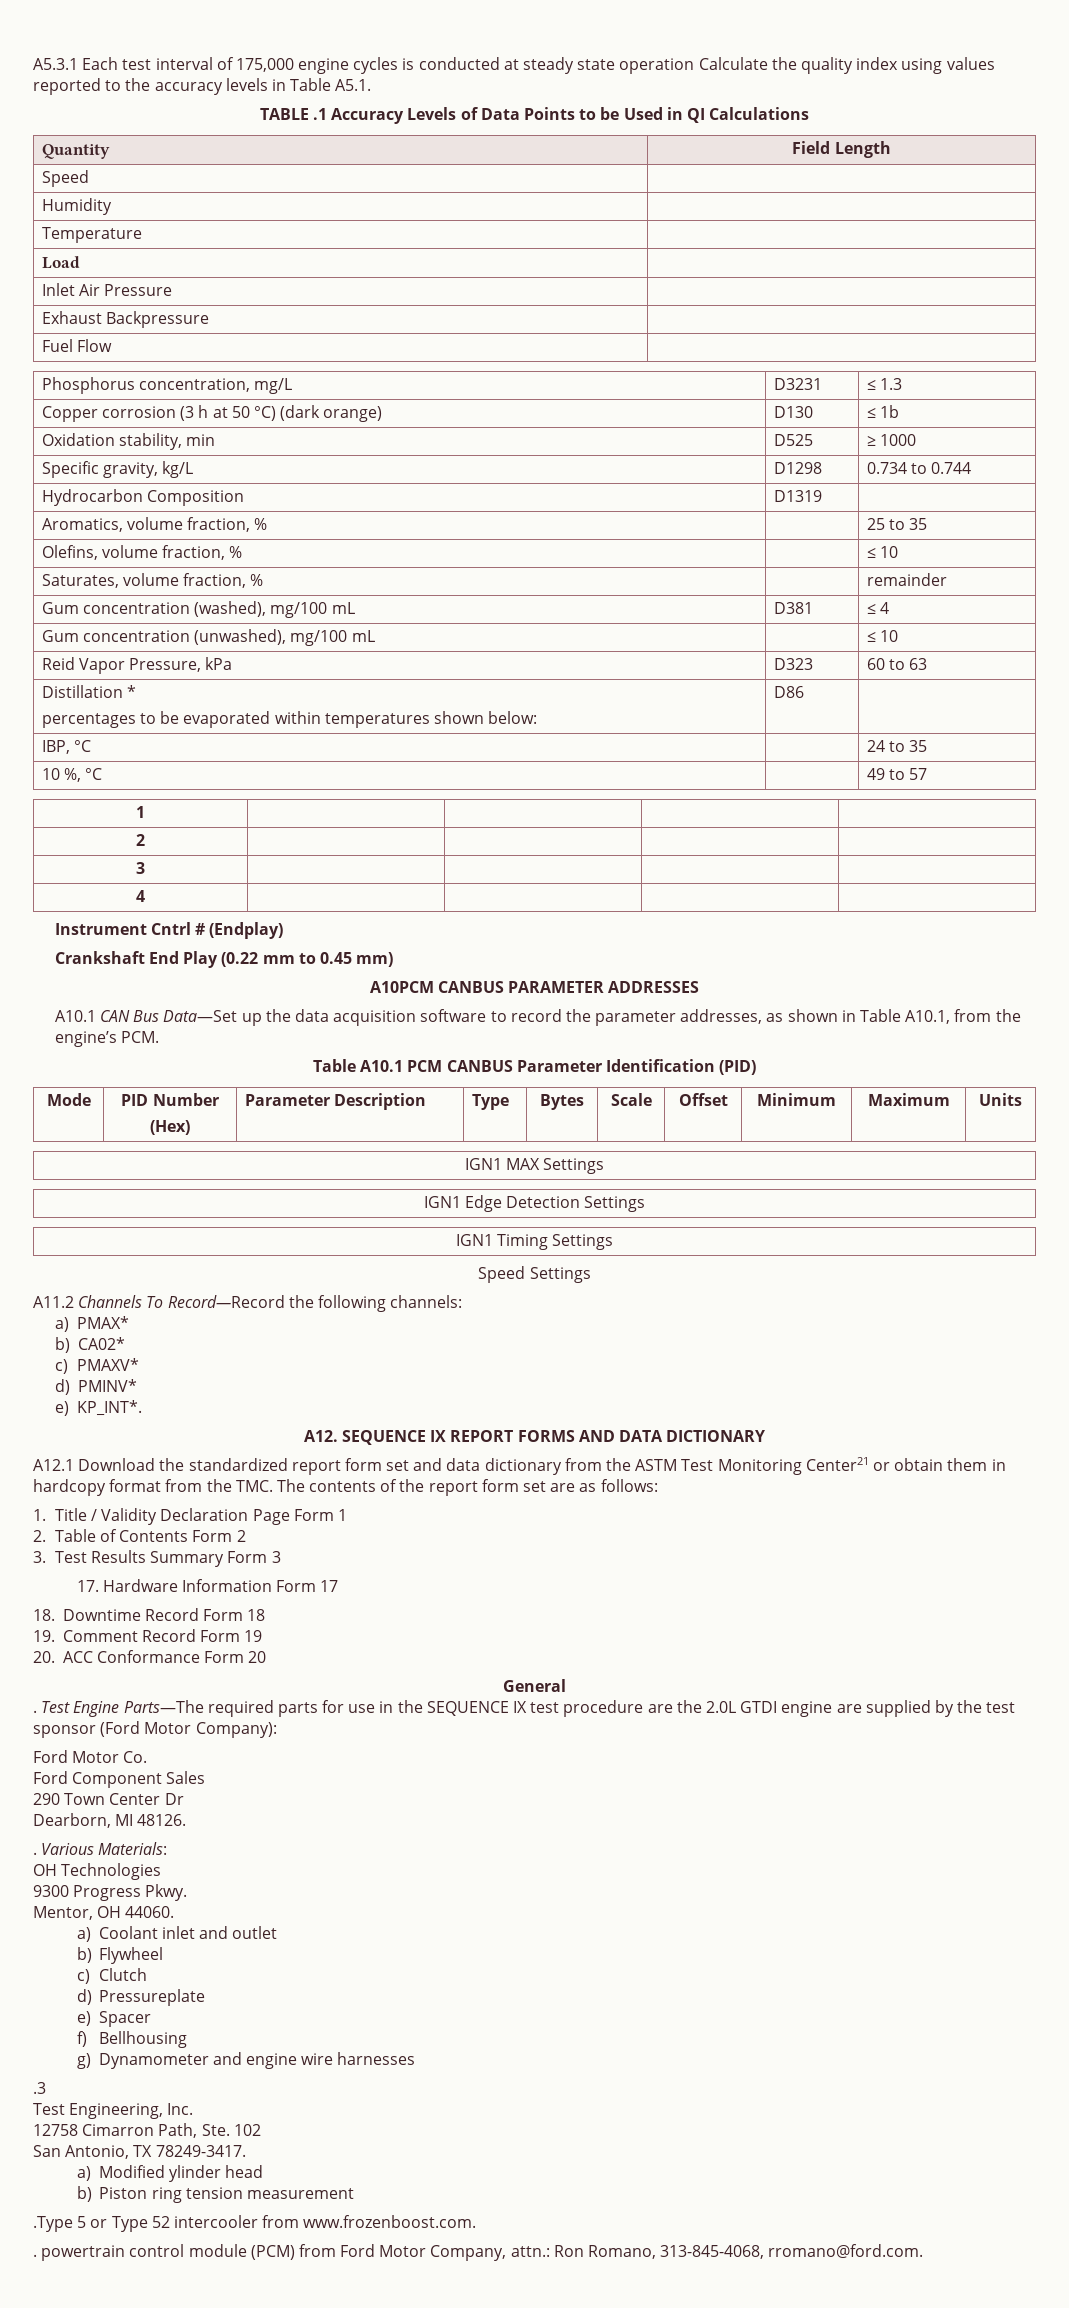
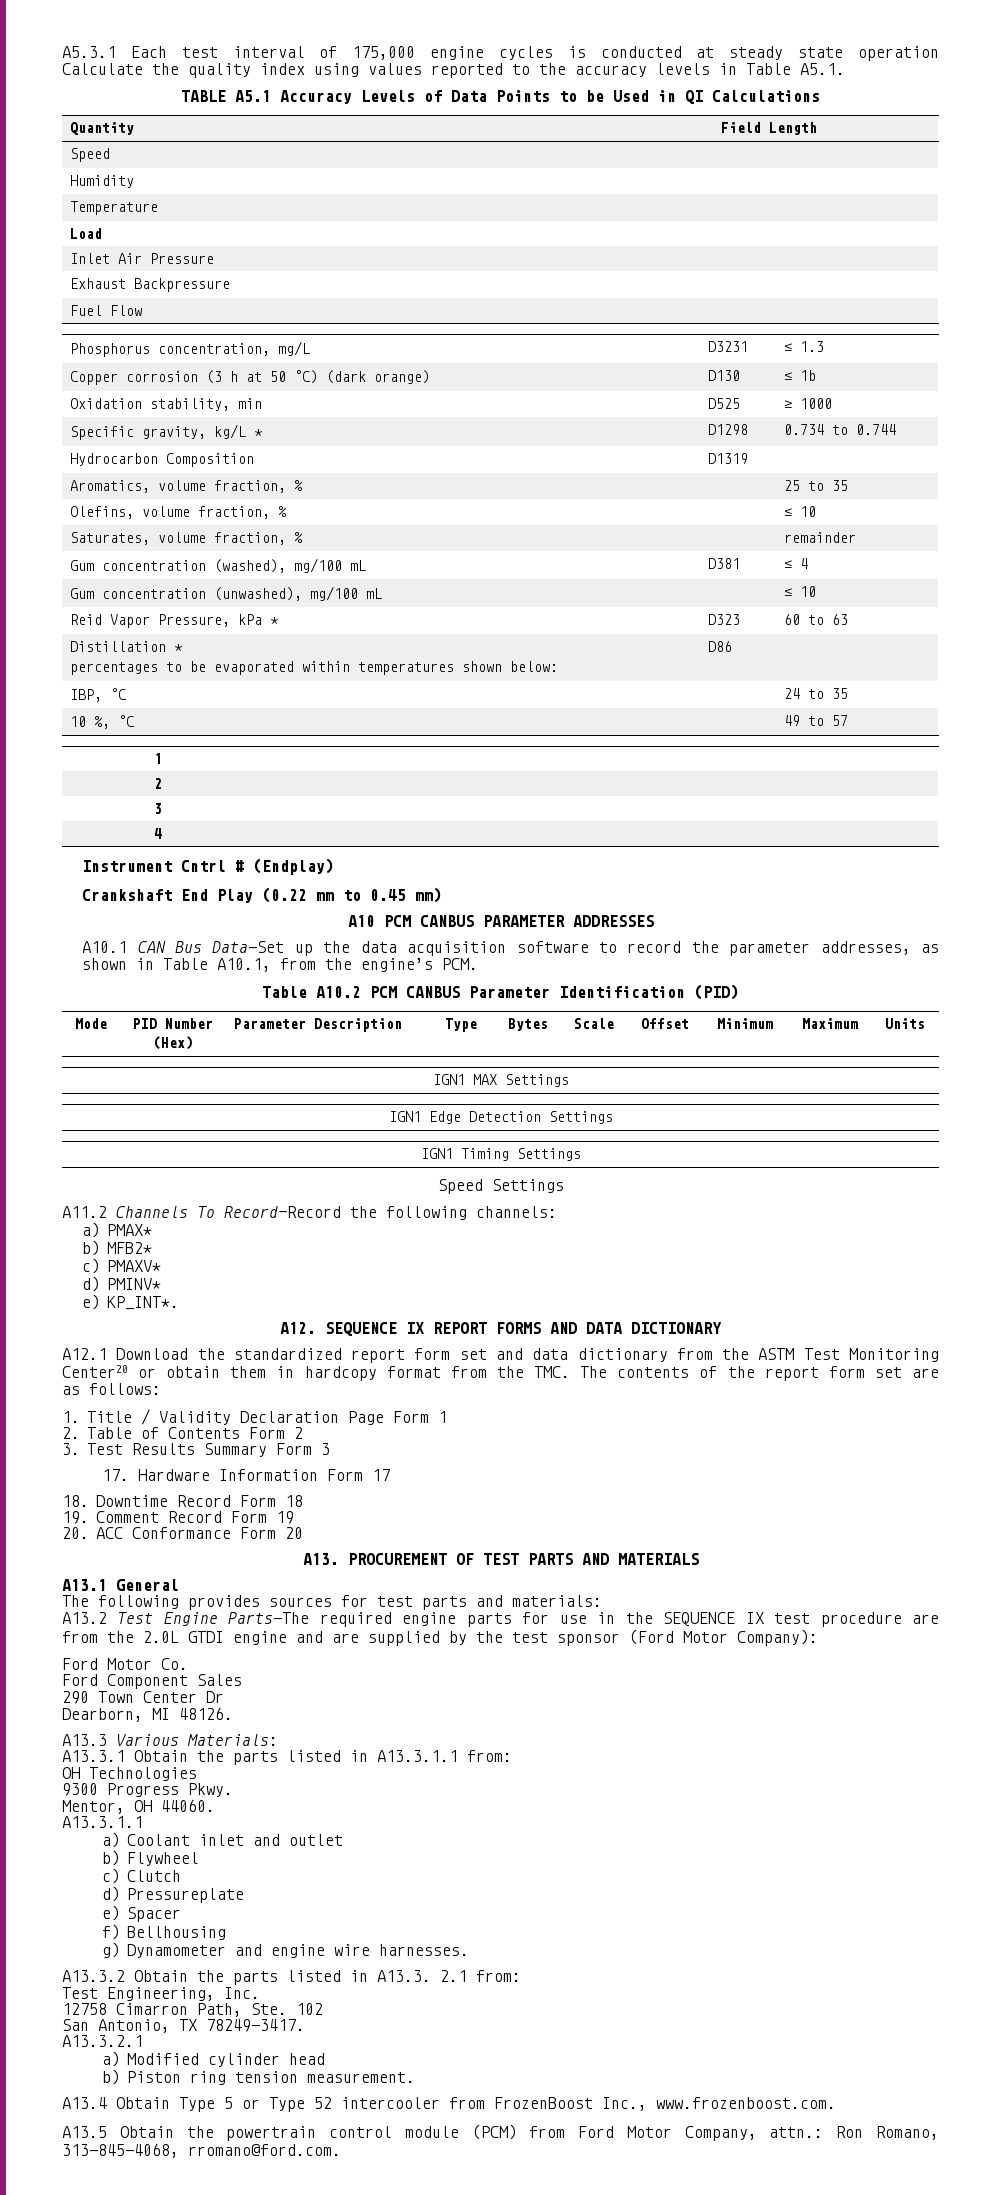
- TABLE .1 Accuracy Levels of Data Points to be Used in QI Calculations
+ TABLE A5.1 Accuracy Levels of Data Points to be Used in QI Calculations
- Specific gravity, kg/L | D1298 | 0.734 to 0.744
+ Specific gravity, kg/L * | D1298 | 0.734 to 0.744
- Reid Vapor Pressure, kPa | D323 | 60 to 63
+ Reid Vapor Pressure, kPa * | D323 | 60 to 63
- A10PCM CANBUS PARAMETER ADDRESSES
+ A10 PCM CANBUS PARAMETER ADDRESSES
- Table A10.1 PCM CANBUS Parameter Identification (PID)
+ Table A10.2 PCM CANBUS Parameter Identification (PID)
- b) CA02*
+ b) MFB2*
- A12.1 Download the standardized report form set and data dictionary from the ASTM Test Monitoring Center21 or obtain them in hardcopy format from the TMC. The contents of the report form set are as follows:
+ A12.1 Download the standardized report form set and data dictionary from the ASTM Test Monitoring Center20 or obtain them in hardcopy format from the TMC. The contents of the report form set are as follows:
- General
- . Test Engine Parts—The required parts for use in the SEQUENCE IX test procedure are the 2.0L GTDI engine are supplied by the test sponsor (Ford Motor Company):
+ A13. PROCUREMENT OF TEST PARTS AND MATERIALS
+ A13.1 General
+ The following provides sources for test parts and materials:
+ A13.2 Test Engine Parts—The required engine parts for use in the SEQUENCE IX test procedure are from the 2.0L GTDI engine and are supplied by the test sponsor (Ford Motor Company):
- . Various Materials:
+ A13.3 Various Materials:
+ A13.3.1 Obtain the parts listed in A13.3.1.1 from:
  Mentor, OH 44060.
+ A13.3.1.1
- g) Dynamometer and engine wire harnesses
- .3
+ g) Dynamometer and engine wire harnesses.
+ A13.3.2 Obtain the parts listed in A13.3. 2.1 from:
+ A13.3.2.1
- a) Modified ylinder head
+ a) Modified cylinder head
- b) Piston ring tension measurement
- .Type 5 or Type 52 intercooler from www.frozenboost.com.
+ b) Piston ring tension measurement.
+ A13.4 Obtain Type 5 or Type 52 intercooler from FrozenBoost Inc., www.frozenboost.com.
- . powertrain control module (PCM) from Ford Motor Company, attn.: Ron Romano, 313-845-4068, rromano@ford.com.
+ A13.5 Obtain the powertrain control module (PCM) from Ford Motor Company, attn.: Ron Romano, 313-845-4068, rromano@ford.com.

